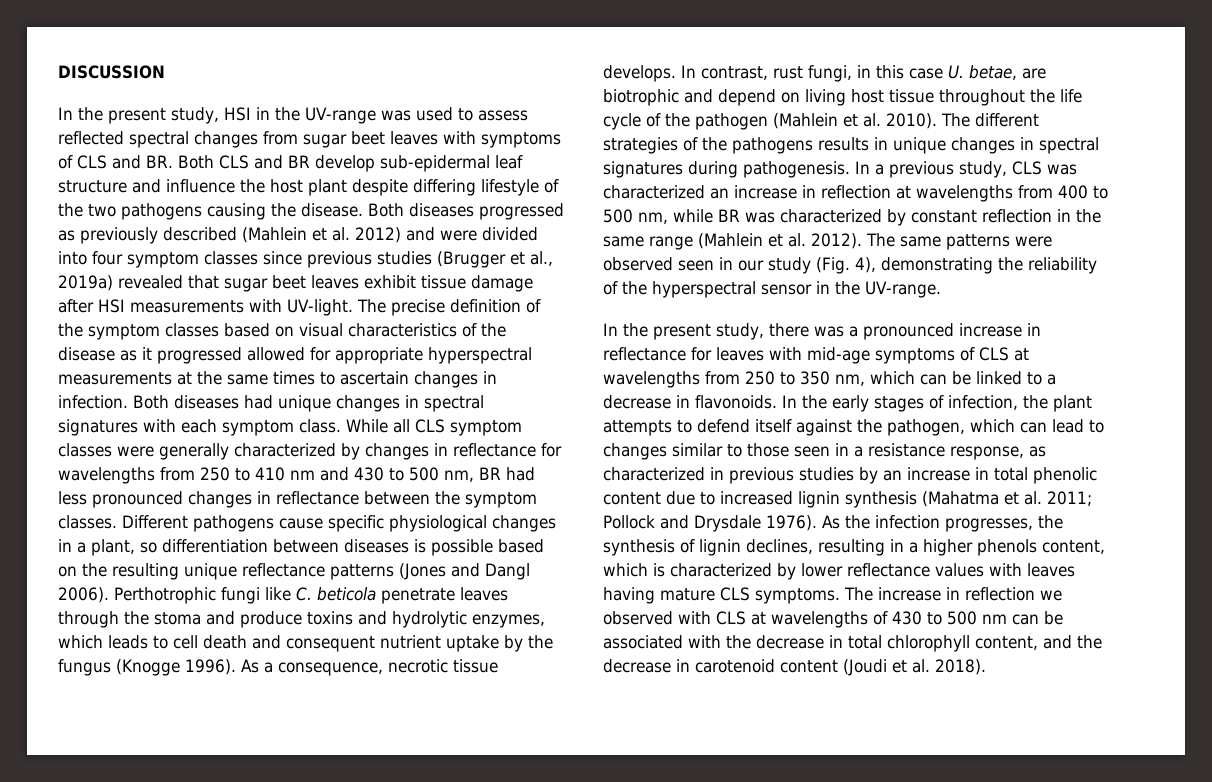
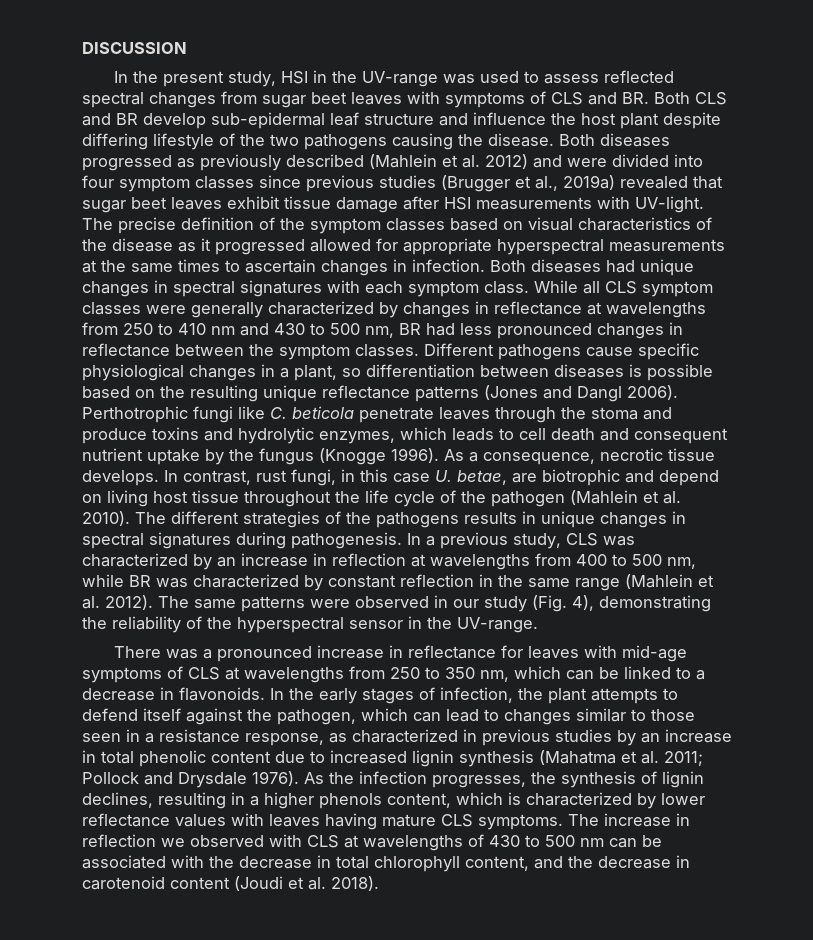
- While all CLS symptom classes were generally characterized by changes in reflectance for wavelengths from 250 to 410 nm and 430 to 500 nm, BR had less pronounced changes in reflectance between the symptom classes.
+ While all CLS symptom classes were generally characterized by changes in reflectance at wavelengths from 250 to 410 nm and 430 to 500 nm, BR had less pronounced changes in reflectance between the symptom classes.
- In a previous study, CLS was characterized an increase in reflection at wavelengths from 400 to 500 nm, while BR was characterized by constant reflection in the same range (Mahlein et al. 2012).
+ In a previous study, CLS was characterized by an increase in reflection at wavelengths from 400 to 500 nm, while BR was characterized by constant reflection in the same range (Mahlein et al. 2012).
- The same patterns were observed seen in our study (Fig. 4), demonstrating the reliability of the hyperspectral sensor in the UV-range.
+ The same patterns were observed in our study (Fig. 4), demonstrating the reliability of the hyperspectral sensor in the UV-range.
- In the present study, there was a pronounced increase in reflectance for leaves with mid-age symptoms of CLS at wavelengths from 250 to 350 nm, which can be linked to a decrease in flavonoids.
+ There was a pronounced increase in reflectance for leaves with mid-age symptoms of CLS at wavelengths from 250 to 350 nm, which can be linked to a decrease in flavonoids.

